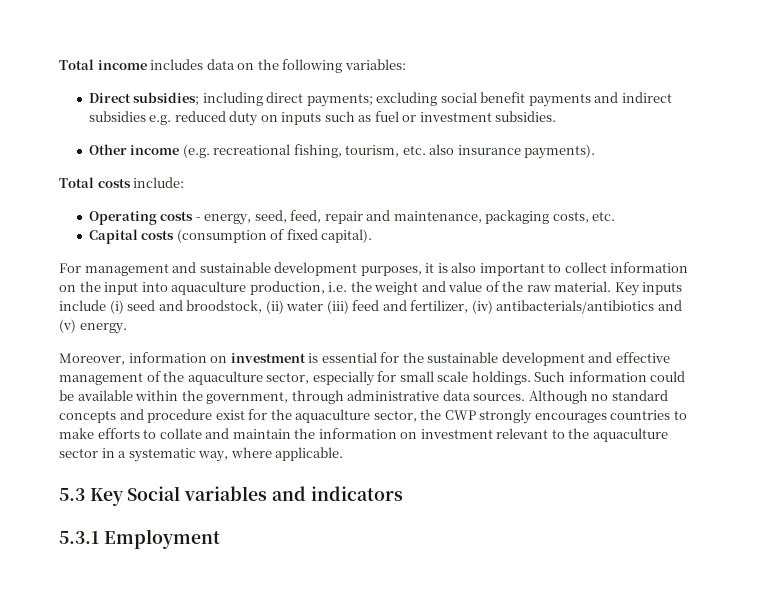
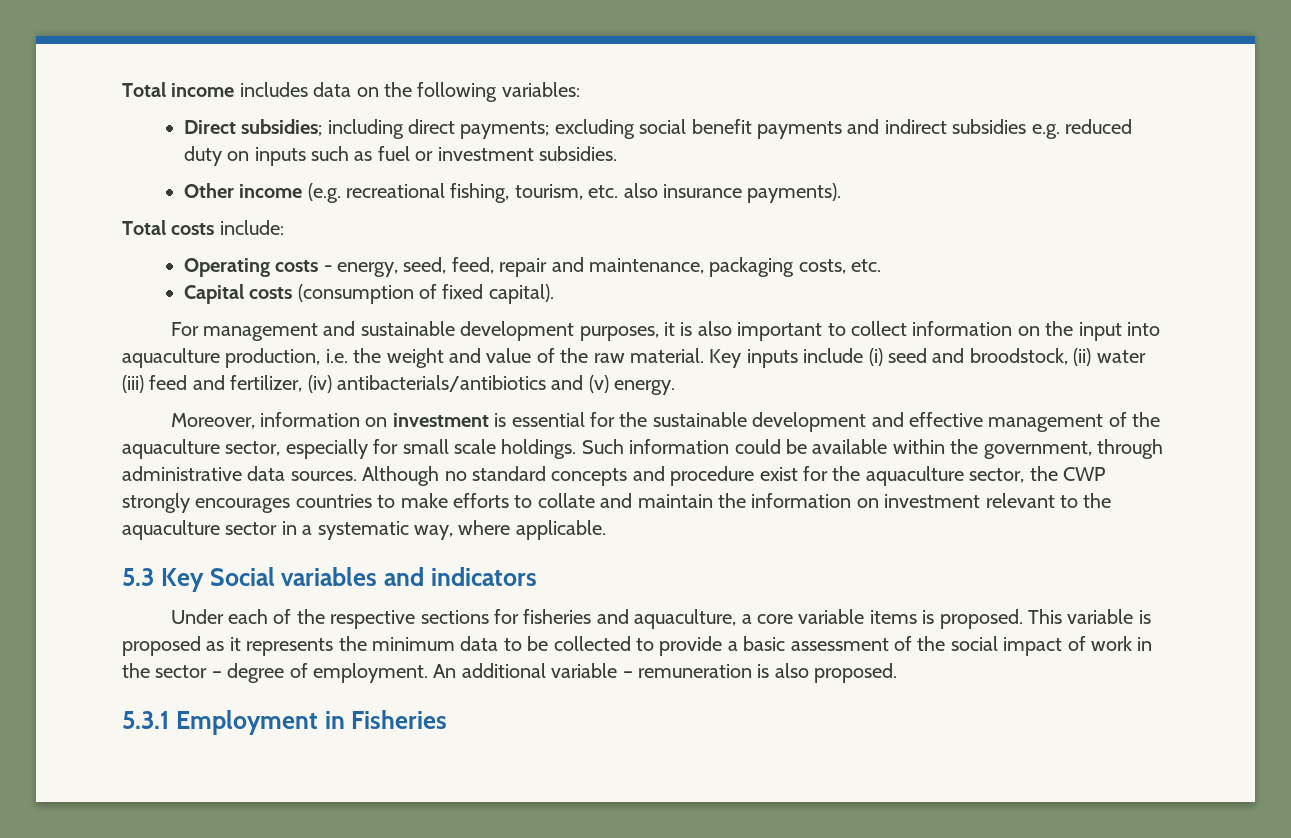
+ Under each of the respective sections for fisheries and aquaculture, a core variable items is proposed. This variable is proposed as it represents the minimum data to be collected to provide a basic assessment of the social impact of work in the sector – degree of employment. An additional variable – remuneration is also proposed.
- 5.3.1 Employment
+ 5.3.1 Employment in Fisheries

